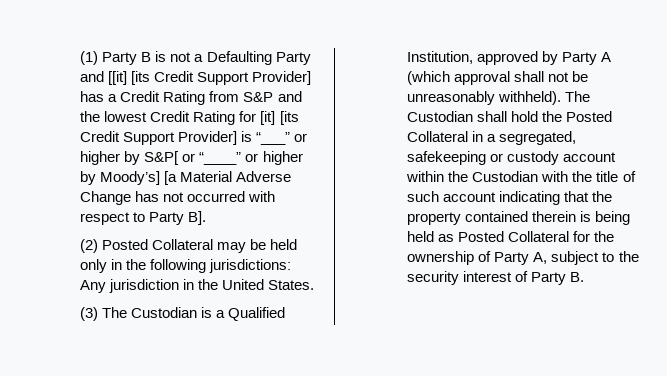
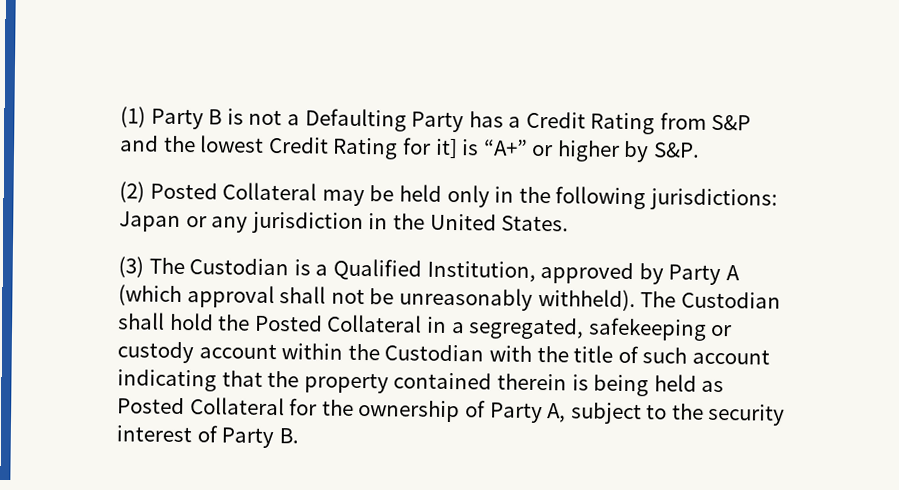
- (1) Party B is not a Defaulting Party and [[it] [its Credit Support Provider] has a Credit Rating from S&P and the lowest Credit Rating for [it] [its Credit Support Provider] is “___” or higher by S&P[ or “____” or higher by Moody’s] [a Material Adverse Change has not occurred with respect to Party B].
+ (1) Party B is not a Defaulting Party has a Credit Rating from S&P and the lowest Credit Rating for it] is “A+” or higher by S&P.
- (2) Posted Collateral may be held only in the following jurisdictions: Any jurisdiction in the United States.
+ (2) Posted Collateral may be held only in the following jurisdictions: Japan or any jurisdiction in the United States.

